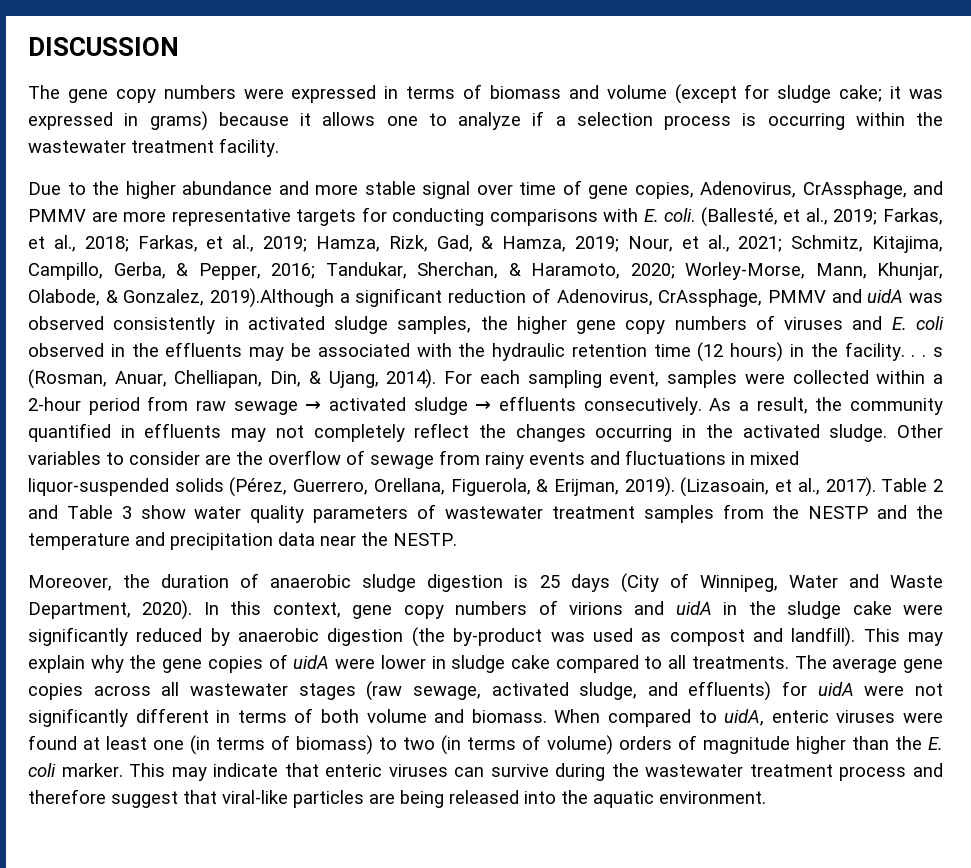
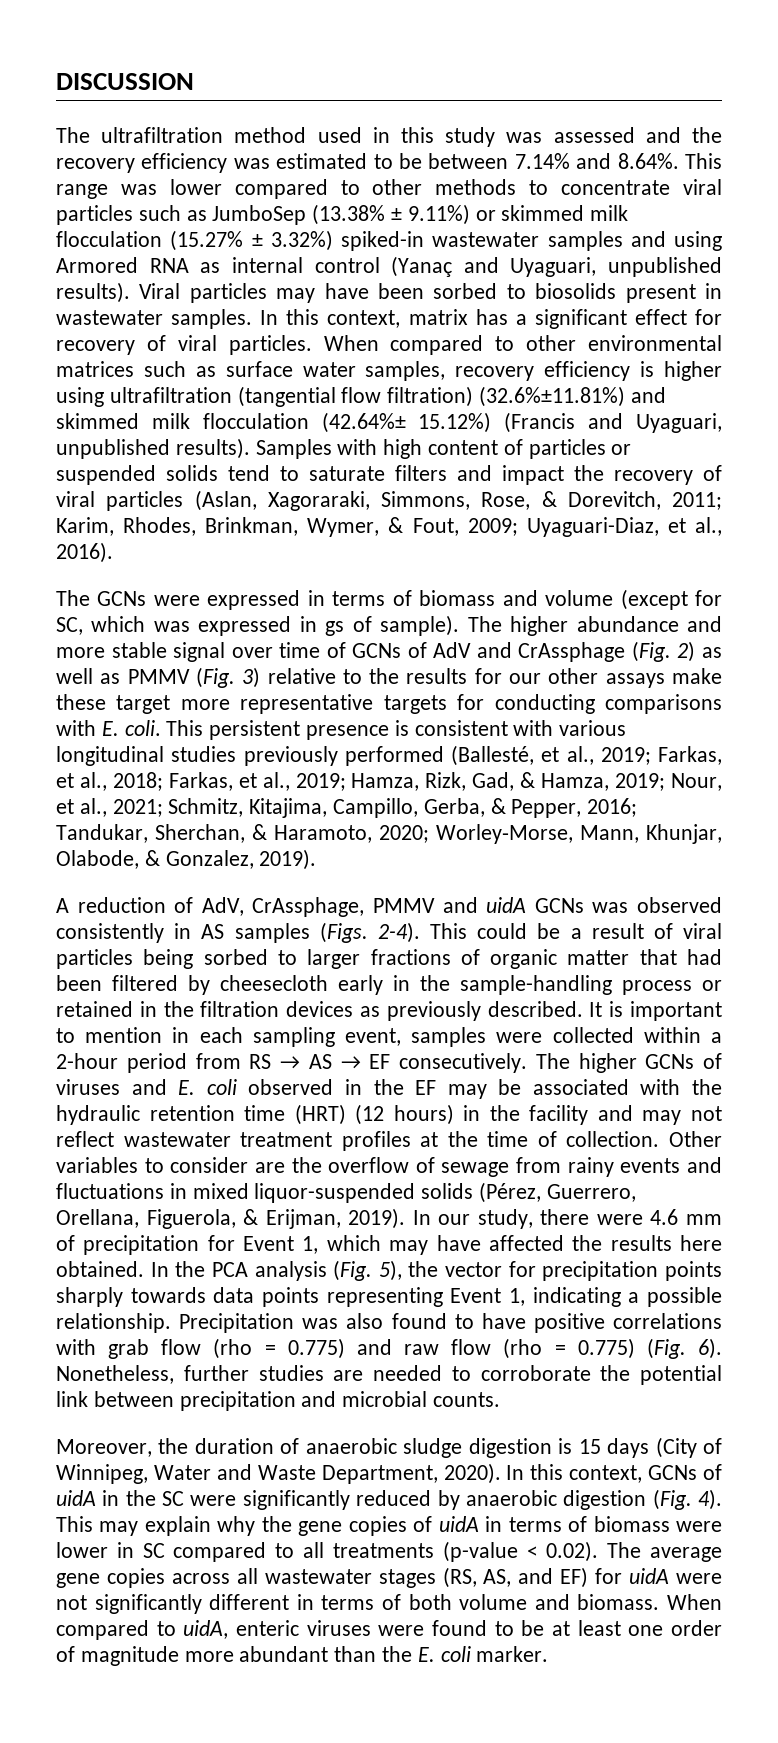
- The gene copy numbers were expressed in terms of biomass and volume (except for sludge cake; it was expressed in grams) because it allows one to analyze if a selection process is occurring within the wastewater treatment facility.
- Due to the higher abundance and more stable signal over time of gene copies, Adenovirus, CrAssphage, and PMMV are more representative targets for conducting comparisons with E. coli.
+ The ultrafiltration method used in this study was assessed and the recovery efficiency was estimated to be between 7.14% and 8.64%. This range was lower compared to other methods to concentrate viral particles such as JumboSep (13.38% ± 9.11%) or skimmed milk flocculation (15.27% ± 3.32%) spiked-in wastewater samples and using Armored RNA as internal control (Yanaç and Uyaguari, unpublished results). Viral particles may have been sorbed to biosolids present in wastewater samples. In this context, matrix has a significant effect for recovery of viral particles. When compared to other environmental matrices such as surface water samples, recovery efficiency is higher using ultrafiltration (tangential flow filtration) (32.6%±11.81%) and skimmed milk flocculation (42.64%± 15.12%) (Francis and Uyaguari, unpublished results). Samples with high content of particles or suspended solids tend to saturate filters and impact the recovery of viral particles (Aslan, Xagoraraki, Simmons, Rose, & Dorevitch, 2011; Karim, Rhodes, Brinkman, Wymer, & Fout, 2009; Uyaguari-Diaz, et al., 2016).
+ The GCNs were expressed in terms of biomass and volume (except for SC, which was expressed in gs of sample). The higher abundance and more stable signal over time of GCNs of AdV and CrAssphage (Fig. 2) as well as PMMV (Fig. 3) relative to the results for our other assays make these target more representative targets for conducting comparisons with E. coli.
- (Ballesté, et al., 2019;
+ This persistent presence is consistent with various longitudinal studies previously performed (Ballesté, et al., 2019;
- Worley‐Morse, Mann, Khunjar, Olabode, & Gonzalez, 2019).Although a significant reduction of Adenovirus, CrAssphage, PMMV and uidA was observed consistently in activated sludge samples, the higher gene copy numbers of viruses and E. coli observed in the effluents may be associated with the hydraulic retention time (12 hours) in the facility. . . s (Rosman, Anuar, Chelliapan, Din, & Ujang, 2014). For each sampling event, samples were collected within a 2-hour period from raw sewage → activated sludge → effluents consecutively. As a result, the community quantified in effluents may not completely reflect the changes occurring in the activated sludge.
+ Worley‐Morse, Mann, Khunjar, Olabode, & Gonzalez, 2019).
+ A reduction of AdV, CrAssphage, PMMV and uidA GCNs was observed consistently in AS samples (Figs. 2-4). This could be a result of viral particles being sorbed to larger fractions of organic matter that had been filtered by cheesecloth early in the sample-handling process or retained in the filtration devices as previously described. It is important to mention in each sampling event, samples were collected within a 2-hour period from RS → AS → EF consecutively. The higher GCNs of viruses and E. coli observed in the EF may be associated with the hydraulic retention time (HRT) (12 hours) in the facility and may not reflect wastewater treatment profiles at the time of collection.
- (Lizasoain, et al., 2017). Table 2 and Table 3 show water quality parameters of wastewater treatment samples from the NESTP and the temperature and precipitation data near the NESTP.
+ In our study, there were 4.6 mm of precipitation for Event 1, which may have affected the results here obtained. In the PCA analysis (Fig. 5), the vector for precipitation points sharply towards data points representing Event 1, indicating a possible relationship. Precipitation was also found to have positive correlations with grab flow (rho = 0.775) and raw flow (rho = 0.775) (Fig. 6). Nonetheless, further studies are needed to corroborate the potential link between precipitation and microbial counts.
- Moreover, the duration of anaerobic sludge digestion is 25 days (City of Winnipeg, Water and Waste Department, 2020).
+ Moreover, the duration of anaerobic sludge digestion is 15 days (City of Winnipeg, Water and Waste Department, 2020).
- In this context, gene copy numbers of virions and uidA in the sludge cake were significantly reduced by anaerobic digestion (the by-product was used as compost and landfill).
+ In this context, GCNs of uidA in the SC were significantly reduced by anaerobic digestion (Fig. 4).
- This may explain why the gene copies of uidA were lower in sludge cake compared to all treatments. The average gene copies across all wastewater stages (raw sewage, activated sludge, and effluents) for uidA were not significantly different in terms of both volume and biomass.
+ This may explain why the gene copies of uidA in terms of biomass were lower in SC compared to all treatments (p-value < 0.02). The average gene copies across all wastewater stages (RS, AS, and EF) for uidA were not significantly different in terms of both volume and biomass.
- When compared to uidA, enteric viruses were found at least one (in terms of biomass) to two (in terms of volume) orders of magnitude higher than the E. coli marker. This may indicate that enteric viruses can survive during the wastewater treatment process and therefore suggest that viral-like particles are being released into the aquatic environment.
+ When compared to uidA, enteric viruses were found to be at least one order of magnitude more abundant than the E. coli marker.

